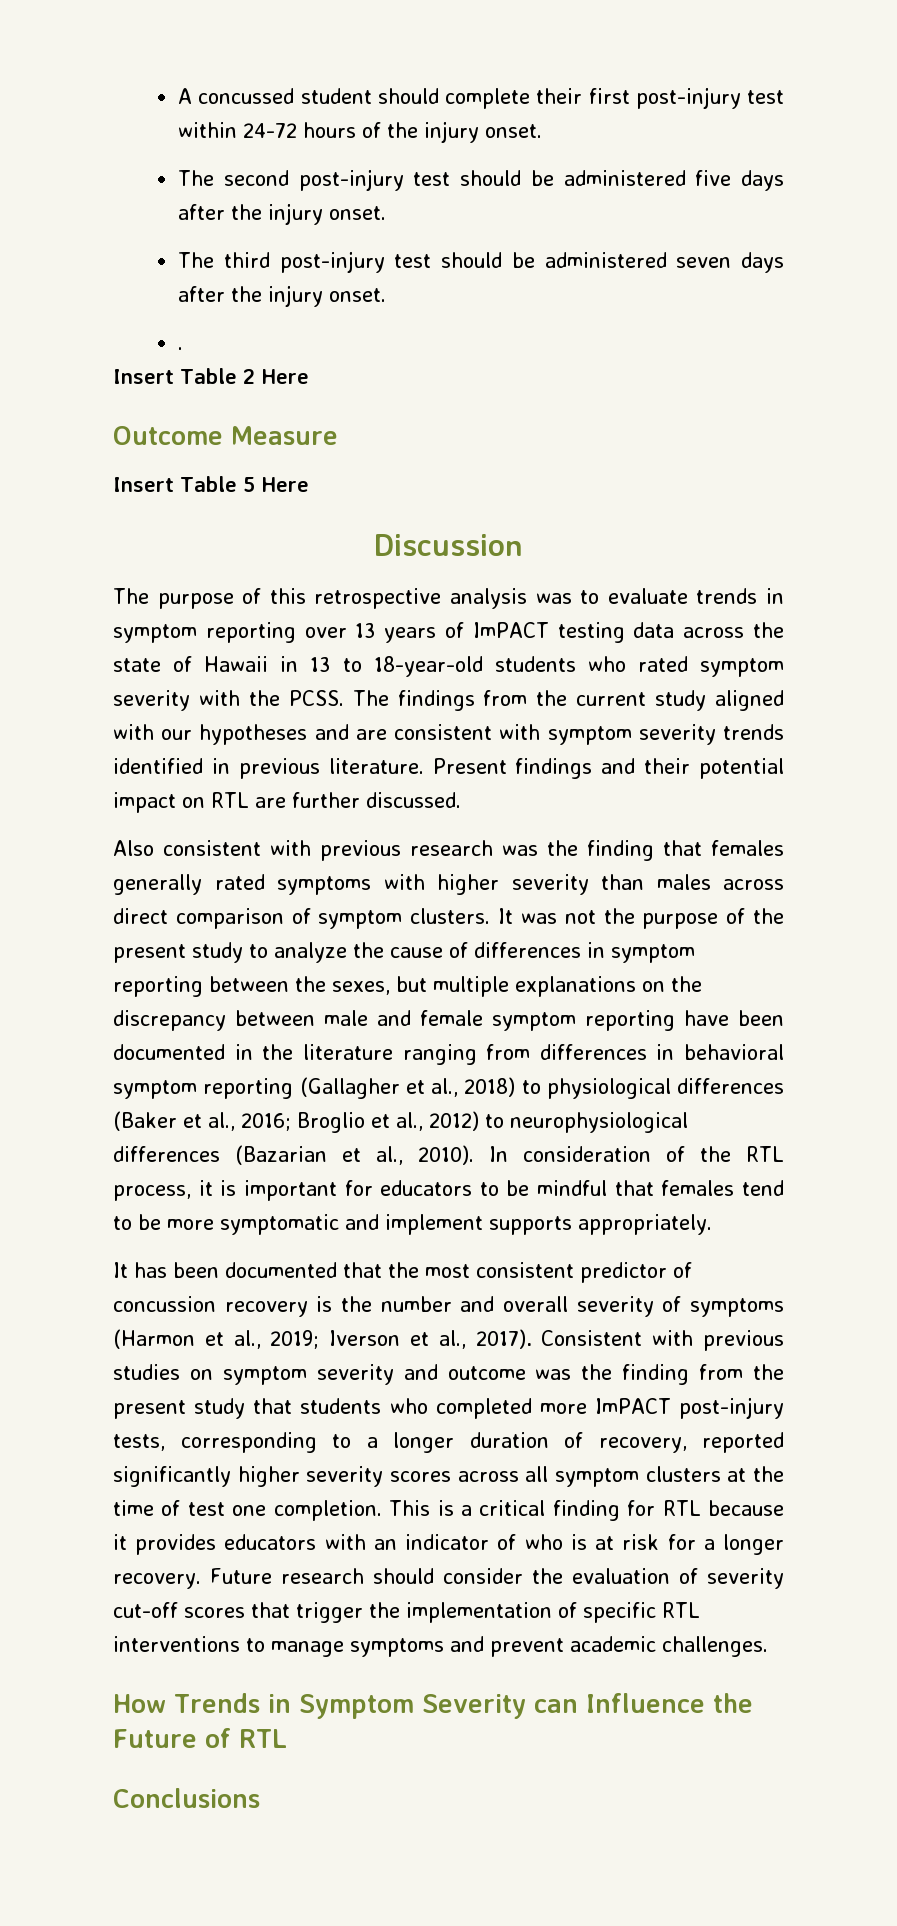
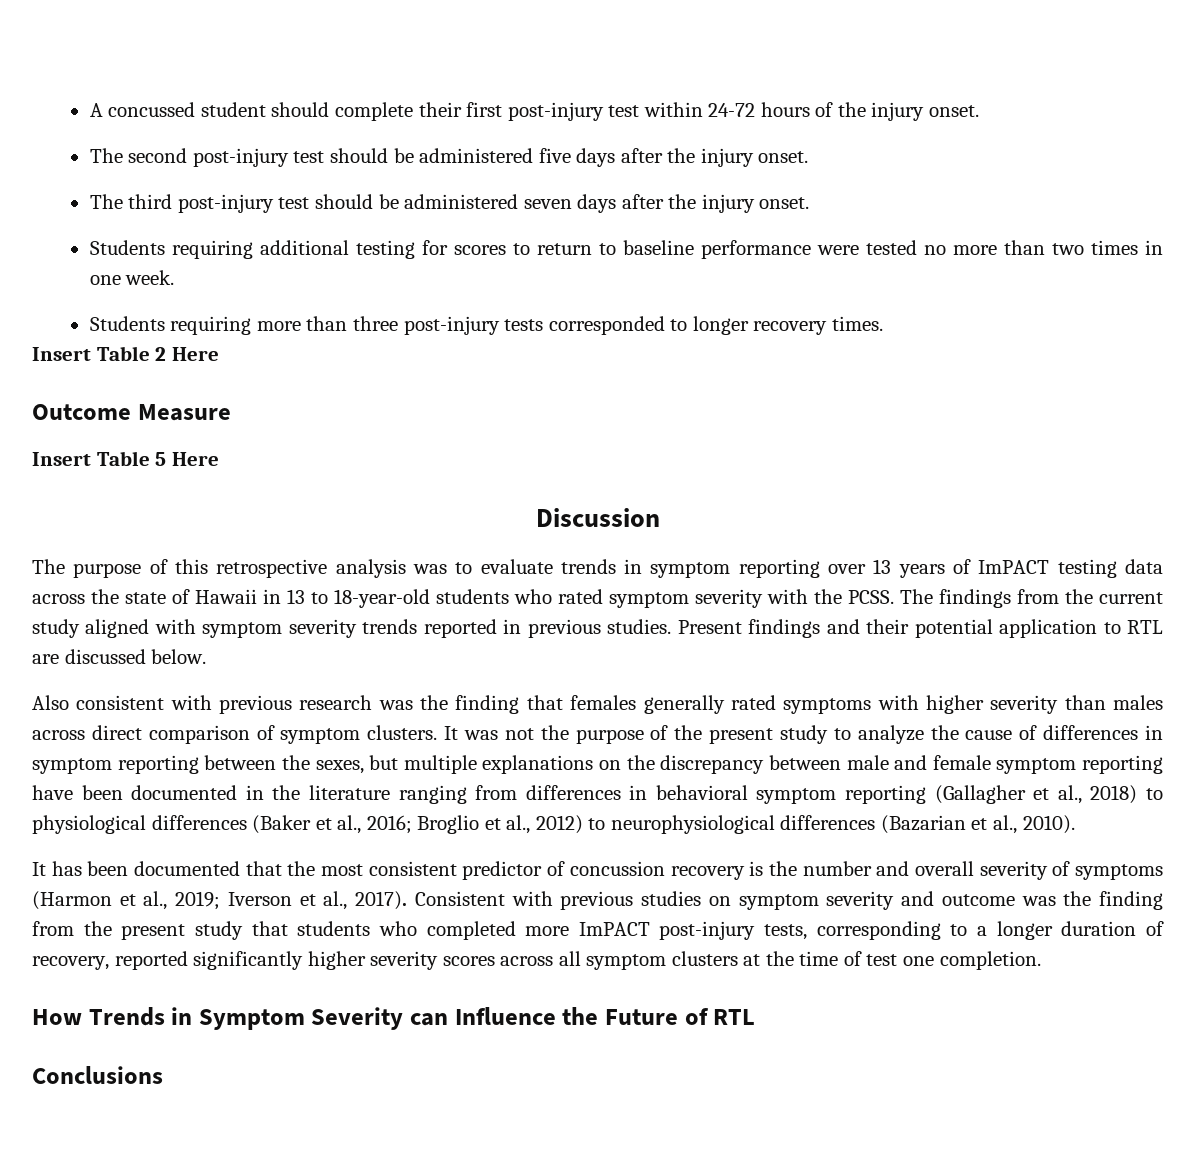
- .
+ Students requiring additional testing for scores to return to baseline performance were tested no more than two times in one week.
+ Students requiring more than three post-injury tests corresponded to longer recovery times.
- The findings from the current study aligned with our hypotheses and are consistent with symptom severity trends identified in previous literature.
+ The findings from the current study aligned with symptom severity trends reported in previous studies.
- Present findings and their potential impact on RTL are further discussed.
+ Present findings and their potential application to RTL are discussed below.
- In consideration of the RTL process, it is important for educators to be mindful that females tend to be more symptomatic and implement supports appropriately.
- This is a critical finding for RTL because it provides educators with an indicator of who is at risk for a longer recovery. Future research should consider the evaluation of severity cut-off scores that trigger the implementation of specific RTL interventions to manage symptoms and prevent academic challenges.

